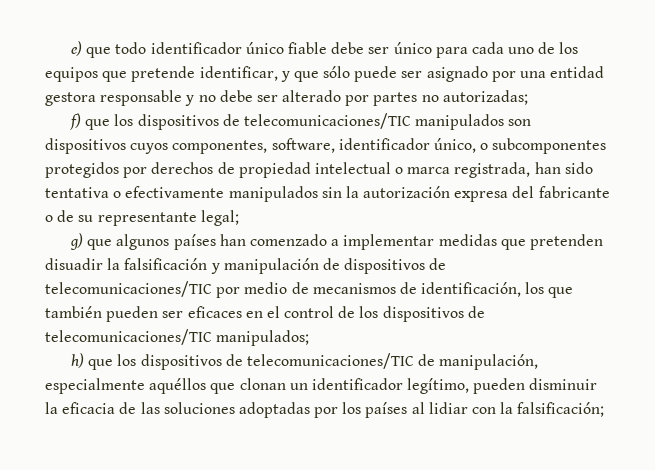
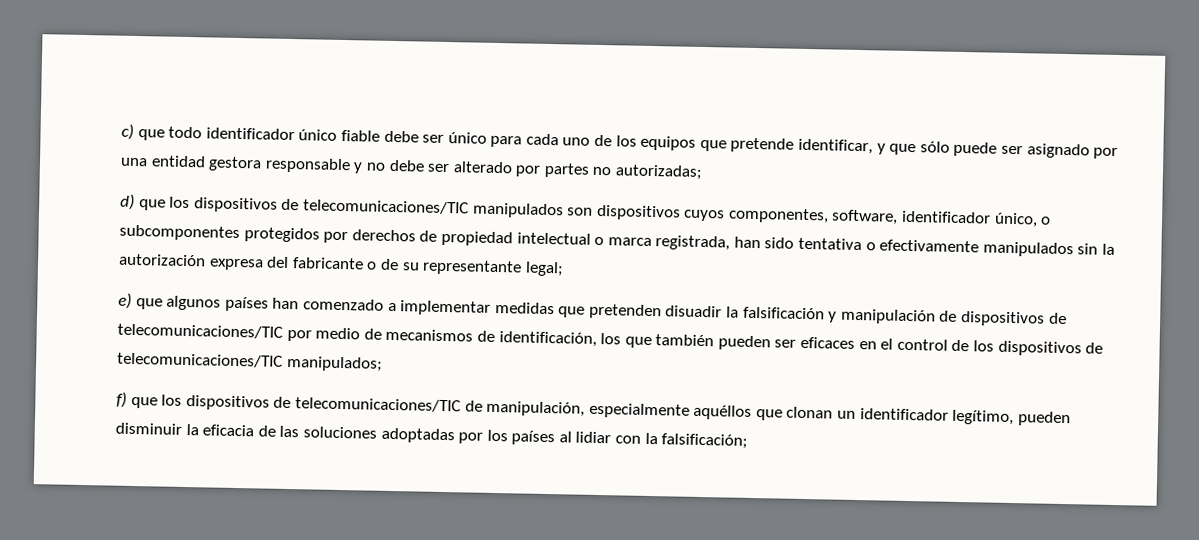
- e) que todo identificador único fiable debe ser único para cada uno de los equipos que pretende identificar, y que sólo puede ser asignado por una entidad gestora responsable y no debe ser alterado por partes no autorizadas;
+ c) que todo identificador único fiable debe ser único para cada uno de los equipos que pretende identificar, y que sólo puede ser asignado por una entidad gestora responsable y no debe ser alterado por partes no autorizadas;
- f) que los dispositivos de telecomunicaciones/TIC manipulados son dispositivos cuyos componentes, software, identificador único, o subcomponentes protegidos por derechos de propiedad intelectual o marca registrada, han sido tentativa o efectivamente manipulados sin la autorización expresa del fabricante o de su representante legal;
+ d) que los dispositivos de telecomunicaciones/TIC manipulados son dispositivos cuyos componentes, software, identificador único, o subcomponentes protegidos por derechos de propiedad intelectual o marca registrada, han sido tentativa o efectivamente manipulados sin la autorización expresa del fabricante o de su representante legal;
- g) que algunos países han comenzado a implementar medidas que pretenden disuadir la falsificación y manipulación de dispositivos de telecomunicaciones/TIC por medio de mecanismos de identificación, los que también pueden ser eficaces en el control de los dispositivos de telecomunicaciones/TIC manipulados;
+ e) que algunos países han comenzado a implementar medidas que pretenden disuadir la falsificación y manipulación de dispositivos de telecomunicaciones/TIC por medio de mecanismos de identificación, los que también pueden ser eficaces en el control de los dispositivos de telecomunicaciones/TIC manipulados;
- h) que los dispositivos de telecomunicaciones/TIC de manipulación, especialmente aquéllos que clonan un identificador legítimo, pueden disminuir la eficacia de las soluciones adoptadas por los países al lidiar con la falsificación;
+ f) que los dispositivos de telecomunicaciones/TIC de manipulación, especialmente aquéllos que clonan un identificador legítimo, pueden disminuir la eficacia de las soluciones adoptadas por los países al lidiar con la falsificación;

